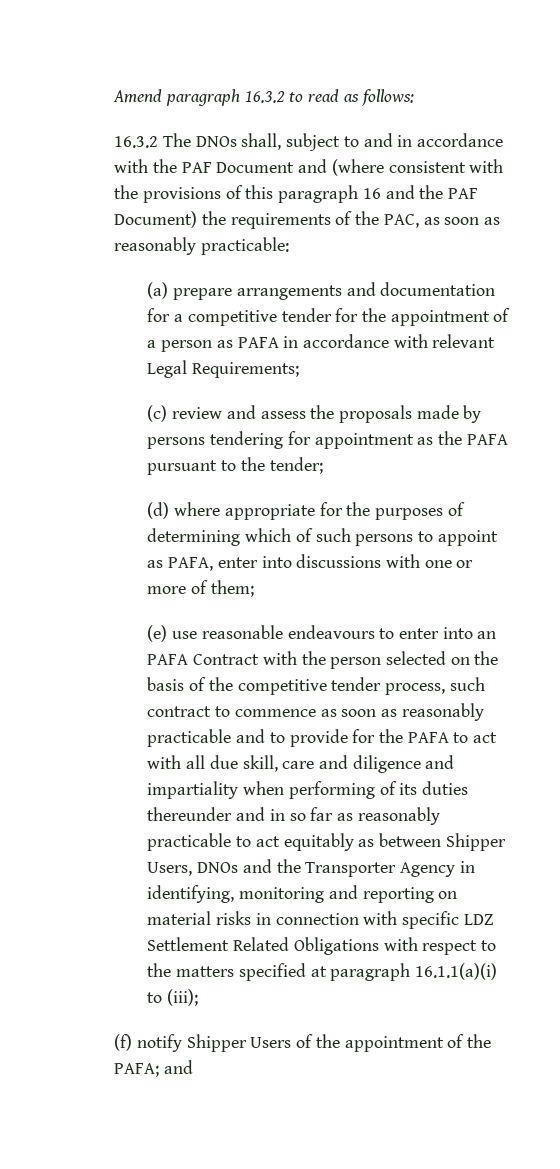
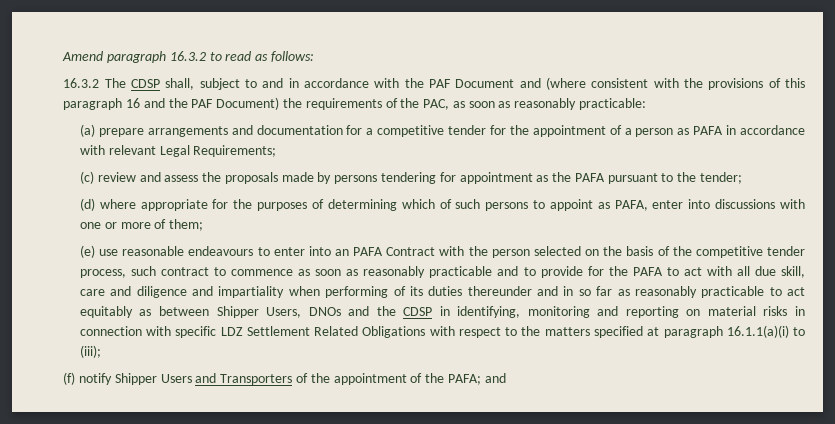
- 16.3.2 The DNOs shall, subject to and in accordance with the PAF Document and (where consistent with the provisions of this paragraph 16 and the PAF Document) the requirements of the PAC, as soon as reasonably practicable:
+ 16.3.2 The CDSP shall, subject to and in accordance with the PAF Document and (where consistent with the provisions of this paragraph 16 and the PAF Document) the requirements of the PAC, as soon as reasonably practicable:
- (e) use reasonable endeavours to enter into an PAFA Contract with the person selected on the basis of the competitive tender process, such contract to commence as soon as reasonably practicable and to provide for the PAFA to act with all due skill, care and diligence and impartiality when performing of its duties thereunder and in so far as reasonably practicable to act equitably as between Shipper Users, DNOs and the Transporter Agency in identifying, monitoring and reporting on material risks in connection with specific LDZ Settlement Related Obligations with respect to the matters specified at paragraph 16.1.1(a)(i) to (iii);
+ (e) use reasonable endeavours to enter into an PAFA Contract with the person selected on the basis of the competitive tender process, such contract to commence as soon as reasonably practicable and to provide for the PAFA to act with all due skill, care and diligence and impartiality when performing of its duties thereunder and in so far as reasonably practicable to act equitably as between Shipper Users, DNOs and the CDSP in identifying, monitoring and reporting on material risks in connection with specific LDZ Settlement Related Obligations with respect to the matters specified at paragraph 16.1.1(a)(i) to (iii);
- (f) notify Shipper Users of the appointment of the PAFA; and
+ (f) notify Shipper Users and Transporters of the appointment of the PAFA; and

